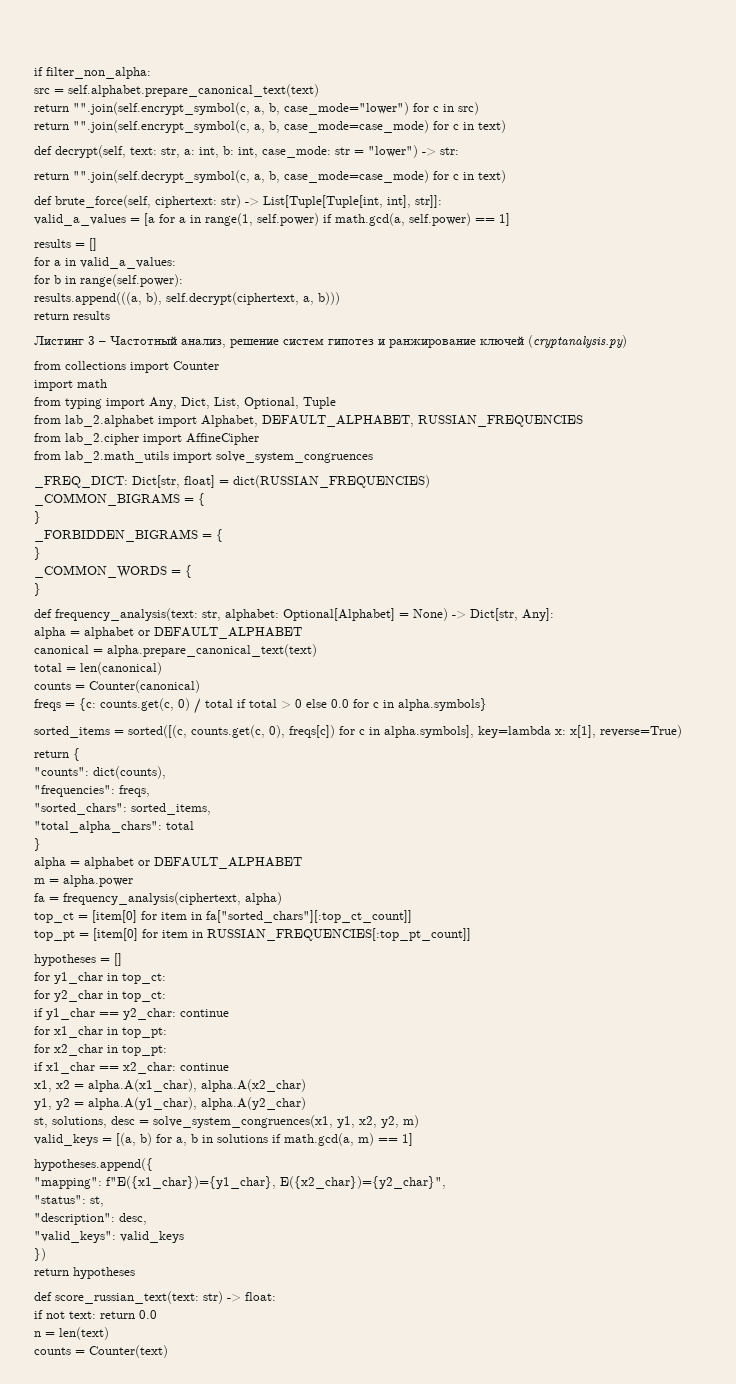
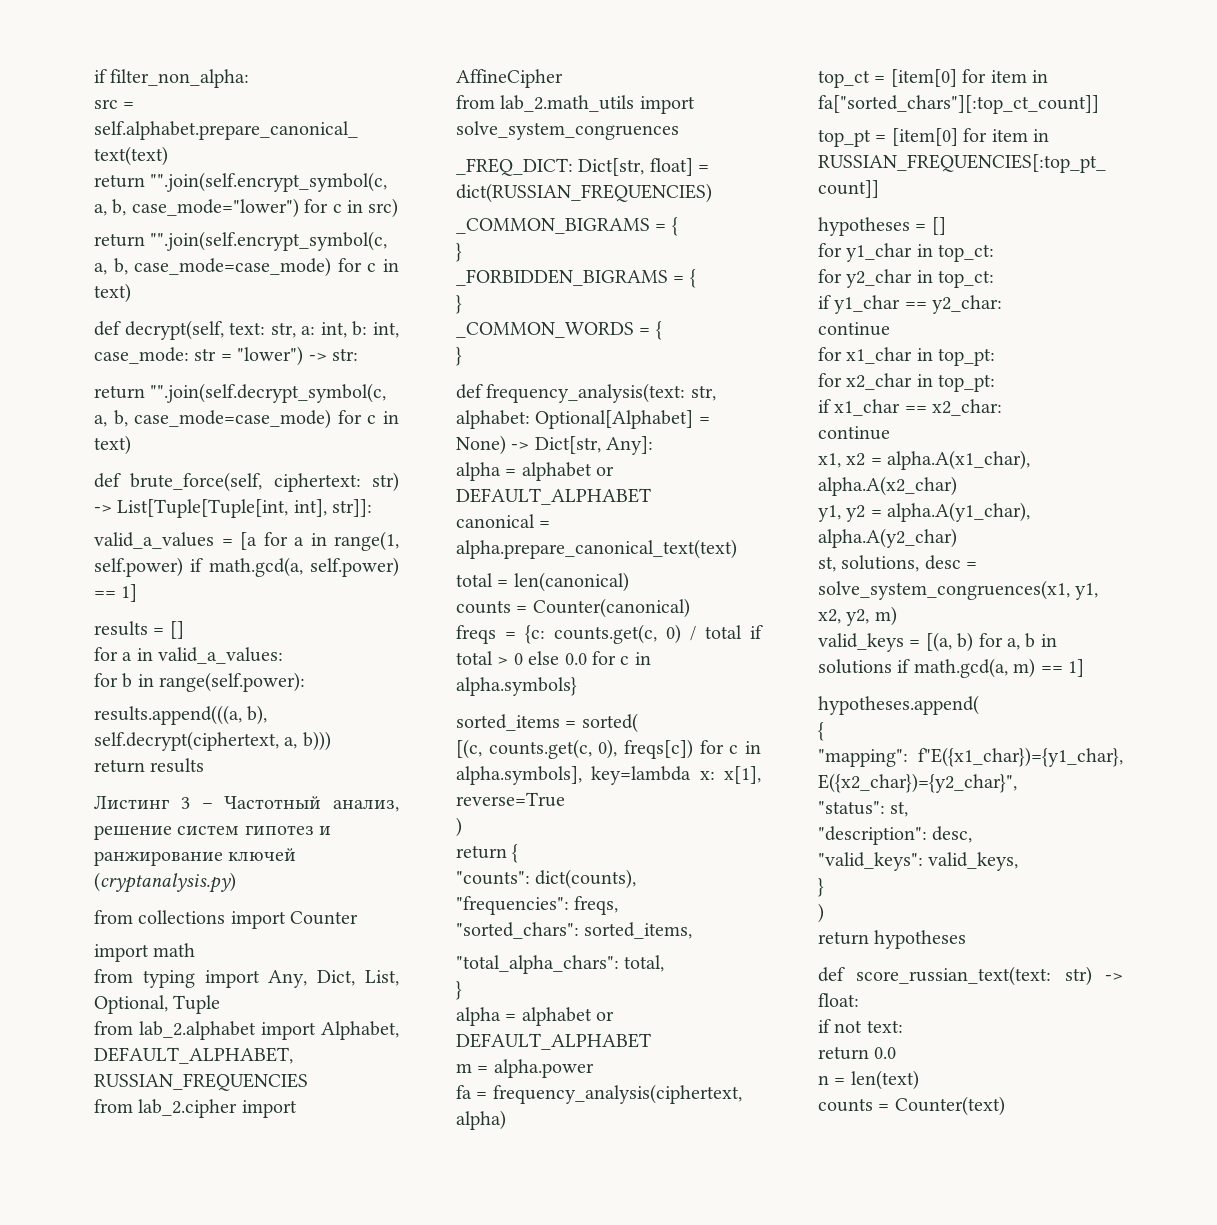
- sorted_items = sorted([(c, counts.get(c, 0), freqs[c]) for c in alpha.symbols], key=lambda x: x[1], reverse=True)
+ sorted_items = sorted(
+ [(c, counts.get(c, 0), freqs[c]) for c in alpha.symbols], key=lambda x: x[1], reverse=True
+ )
- "total_alpha_chars": total
+ "total_alpha_chars": total,
- if y1_char == y2_char: continue
+ if y1_char == y2_char:
+ continue
- if x1_char == x2_char: continue
+ if x1_char == x2_char:
+ continue
- hypotheses.append({
+ hypotheses.append(
+ {
- "valid_keys": valid_keys
- })
+ "valid_keys": valid_keys,
+ }
+ )
- if not text: return 0.0
+ if not text:
+ return 0.0

